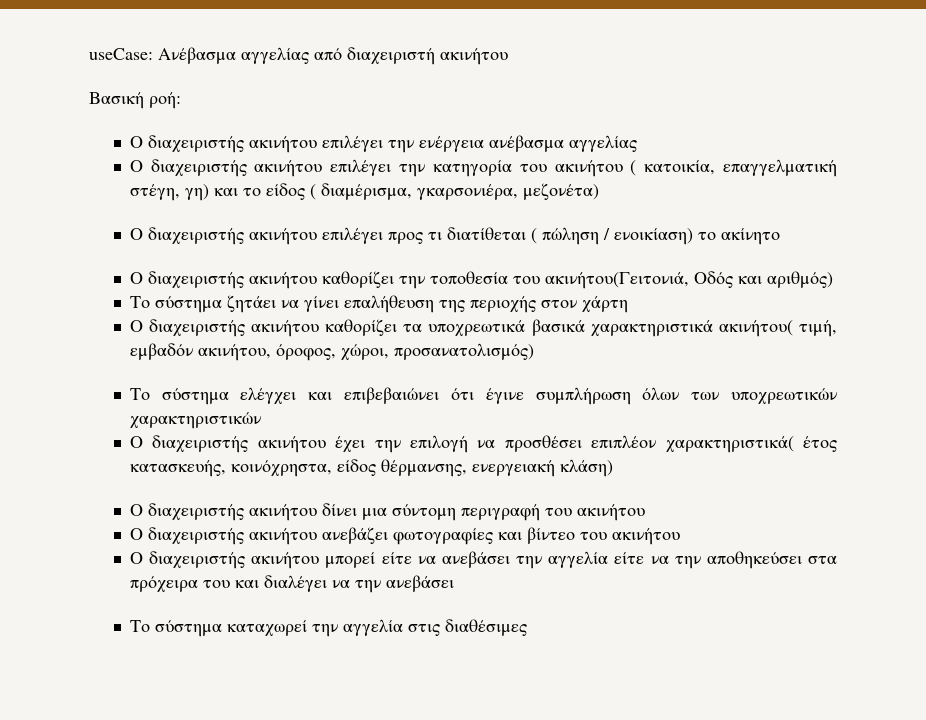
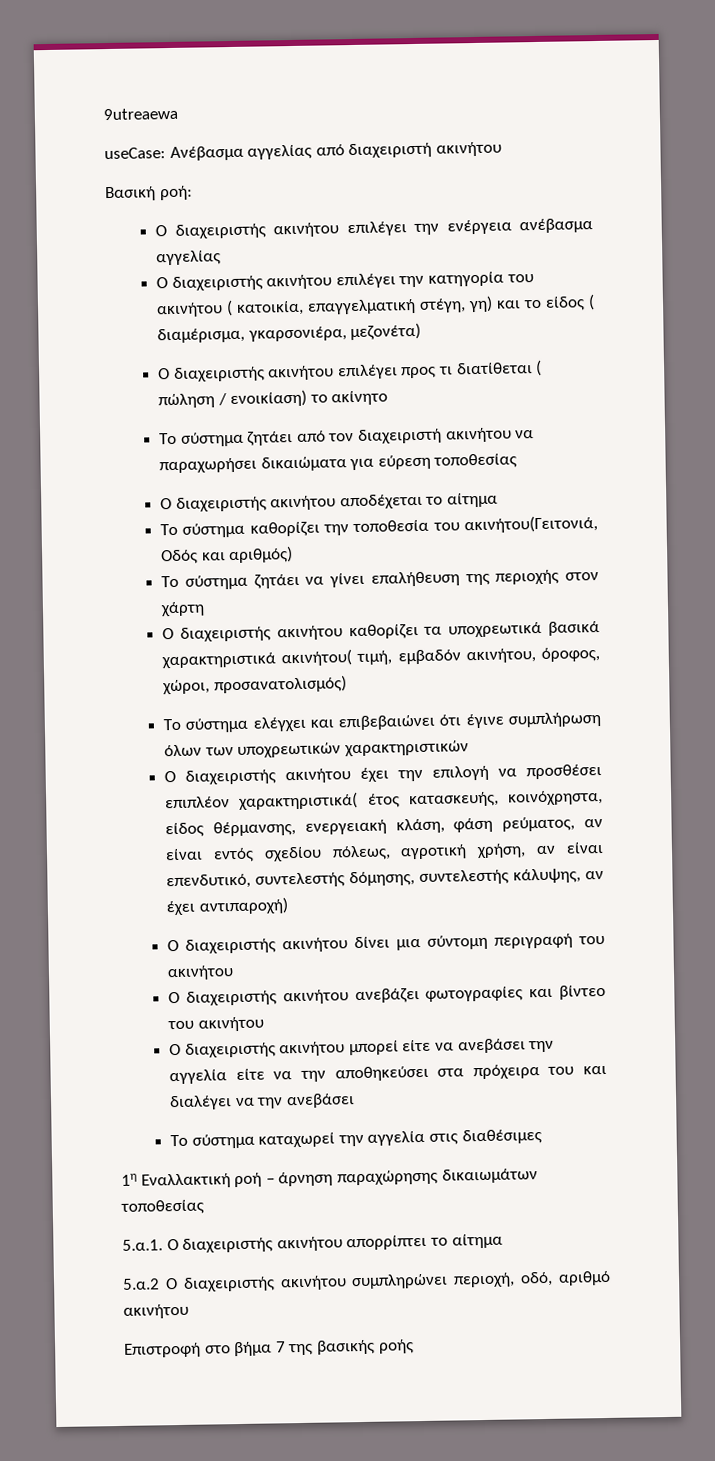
+ 9utreaewa
- Ο διαχειριστής ακινήτου καθορίζει την τοποθεσία του ακινήτου(Γειτονιά, Οδός και αριθμός)
+ Το σύστημα ζητάει από τον διαχειριστή ακινήτου να παραχωρήσει δικαιώματα για εύρεση τοποθεσίας
+ Ο διαχειριστής ακινήτου αποδέχεται το αίτημα
+ Το σύστημα καθορίζει την τοποθεσία του ακινήτου(Γειτονιά, Οδός και αριθμός)
- Ο διαχειριστής ακινήτου έχει την επιλογή να προσθέσει επιπλέον χαρακτηριστικά( έτος κατασκευής, κοινόχρηστα, είδος θέρμανσης, ενεργειακή κλάση)
+ Ο διαχειριστής ακινήτου έχει την επιλογή να προσθέσει επιπλέον χαρακτηριστικά( έτος κατασκευής, κοινόχρηστα, είδος θέρμανσης, ενεργειακή κλάση, φάση ρεύματος, αν είναι εντός σχεδίου πόλεως, αγροτική χρήση, αν είναι επενδυτικό, συντελεστής δόμησης, συντελεστής κάλυψης, αν έχει αντιπαροχή)
+ 1η Εναλλακτική ροή – άρνηση παραχώρησης δικαιωμάτων τοποθεσίας
+ 5.α.1. Ο διαχειριστής ακινήτου απορρίπτει το αίτημα
+ 5.α.2 Ο διαχειριστής ακινήτου συμπληρώνει περιοχή, οδό, αριθμό ακινήτου
+ Επιστροφή στο βήμα 7 της βασικής ροής

